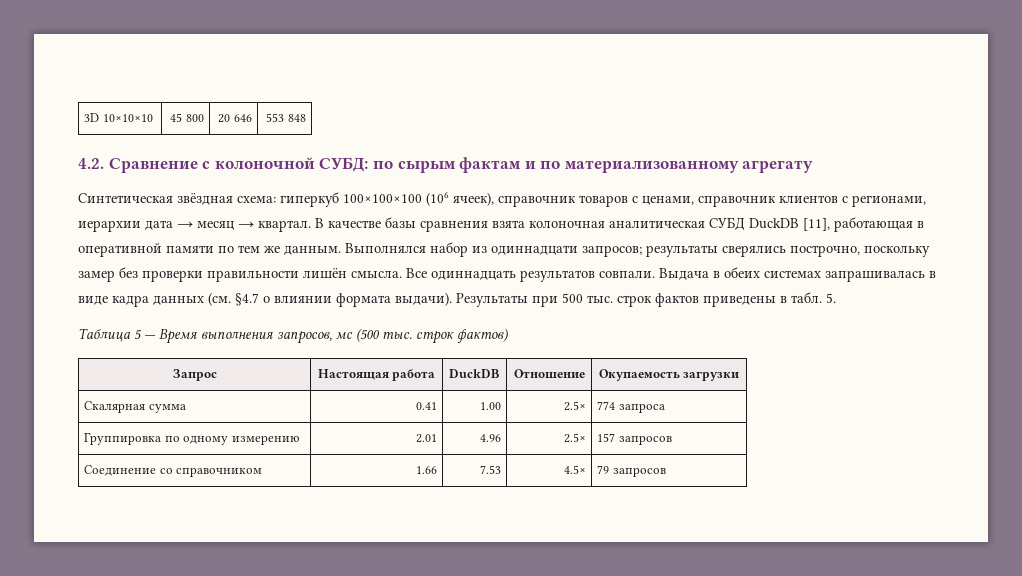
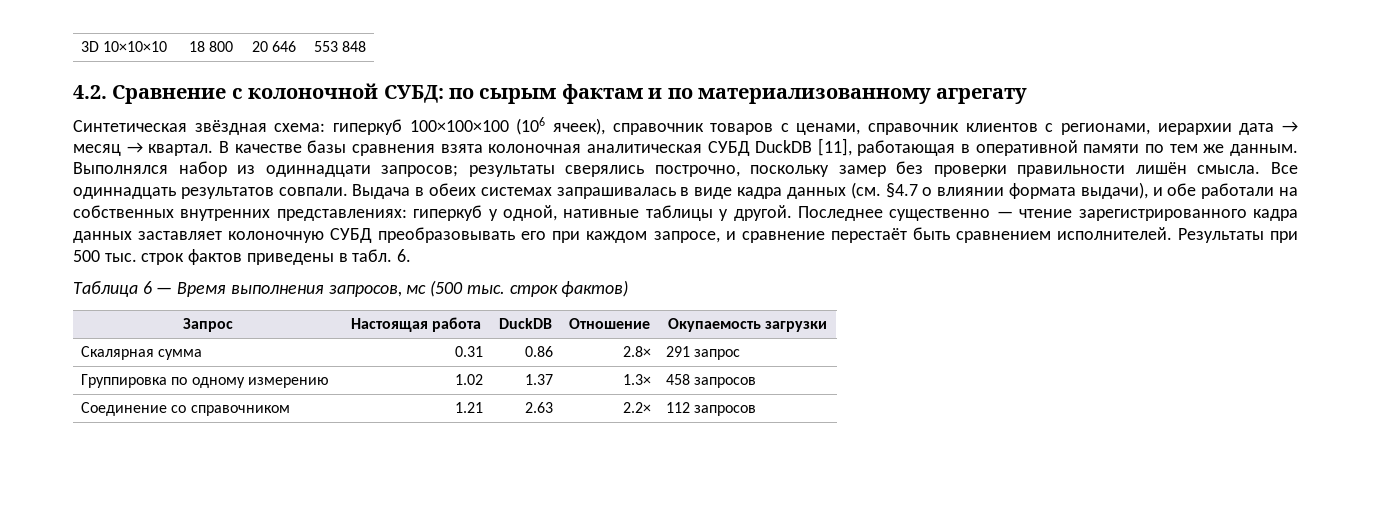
- 3D 10×10×10 | 45 800 | 20 646 | 553 848
+ 3D 10×10×10 | 18 800 | 20 646 | 553 848
- Выдача в обеих системах запрашивалась в виде кадра данных (см. §4.7 о влиянии формата выдачи).
+ Выдача в обеих системах запрашивалась в виде кадра данных (см. §4.7 о влиянии формата выдачи), и обе работали на собственных внутренних представлениях: гиперкуб у одной, нативные таблицы у другой. Последнее существенно — чтение зарегистрированного кадра данных заставляет колоночную СУБД преобразовывать его при каждом запросе, и сравнение перестаёт быть сравнением исполнителей.
- 5.
+ 6.
- Таблица 5 — Время выполнения запросов, мс (500 тыс. строк фактов)
+ Таблица 6 — Время выполнения запросов, мс (500 тыс. строк фактов)
- Скалярная сумма | 0.41 | 1.00 | 2.5× | 774 запроса
+ Скалярная сумма | 0.31 | 0.86 | 2.8× | 291 запрос
- Группировка по одному измерению | 2.01 | 4.96 | 2.5× | 157 запросов
+ Группировка по одному измерению | 1.02 | 1.37 | 1.3× | 458 запросов
- Соединение со справочником | 1.66 | 7.53 | 4.5× | 79 запросов
+ Соединение со справочником | 1.21 | 2.63 | 2.2× | 112 запросов

